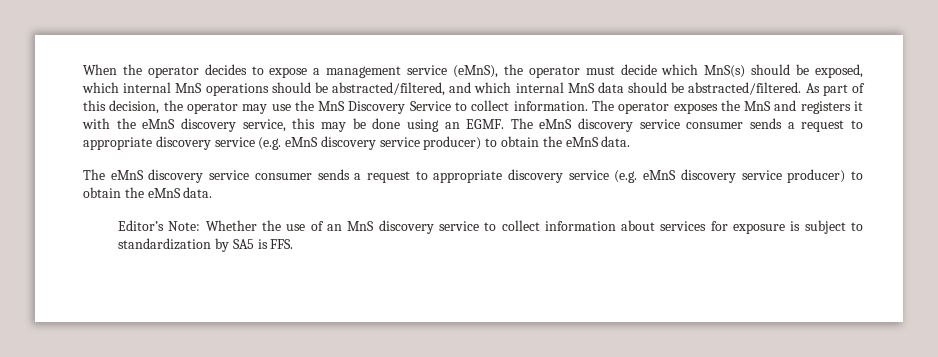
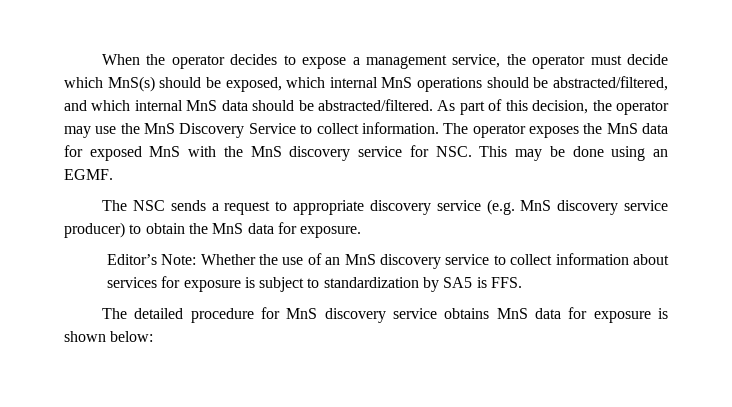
- When the operator decides to expose a management service (eMnS), the operator must decide which MnS(s) should be exposed, which internal MnS operations should be abstracted/filtered, and which internal MnS data should be abstracted/filtered.
+ When the operator decides to expose a management service, the operator must decide which MnS(s) should be exposed, which internal MnS operations should be abstracted/filtered, and which internal MnS data should be abstracted/filtered.
- The operator exposes the MnS and registers it with the eMnS discovery service, this may be done using an EGMF. The eMnS discovery service consumer sends a request to appropriate discovery service (e.g. eMnS discovery service producer) to obtain the eMnS data.
- The eMnS discovery service consumer sends a request to appropriate discovery service (e.g. eMnS discovery service producer) to obtain the eMnS data.
+ The operator exposes the MnS data for exposed MnS with the MnS discovery service for NSC. This may be done using an EGMF.
+ The NSC sends a request to appropriate discovery service (e.g. MnS discovery service producer) to obtain the MnS data for exposure.
+ The detailed procedure for MnS discovery service obtains MnS data for exposure is shown below:

